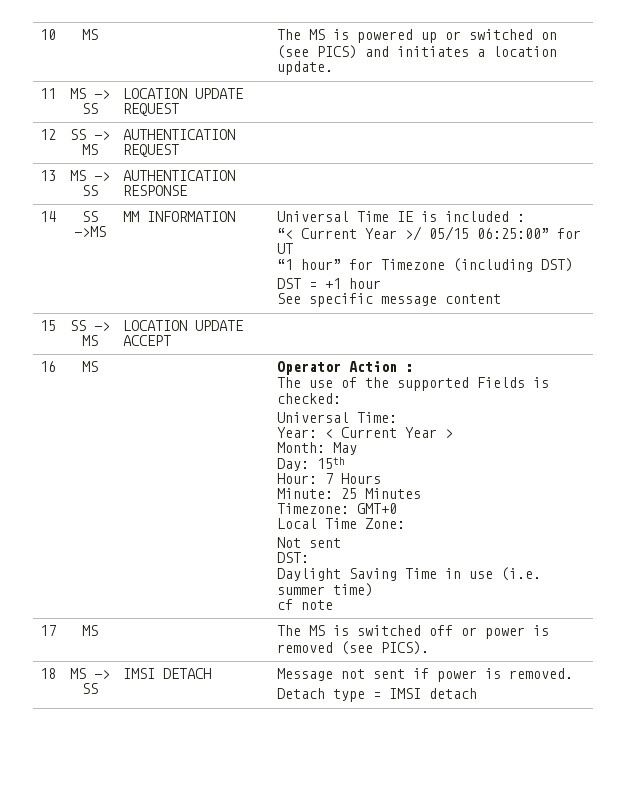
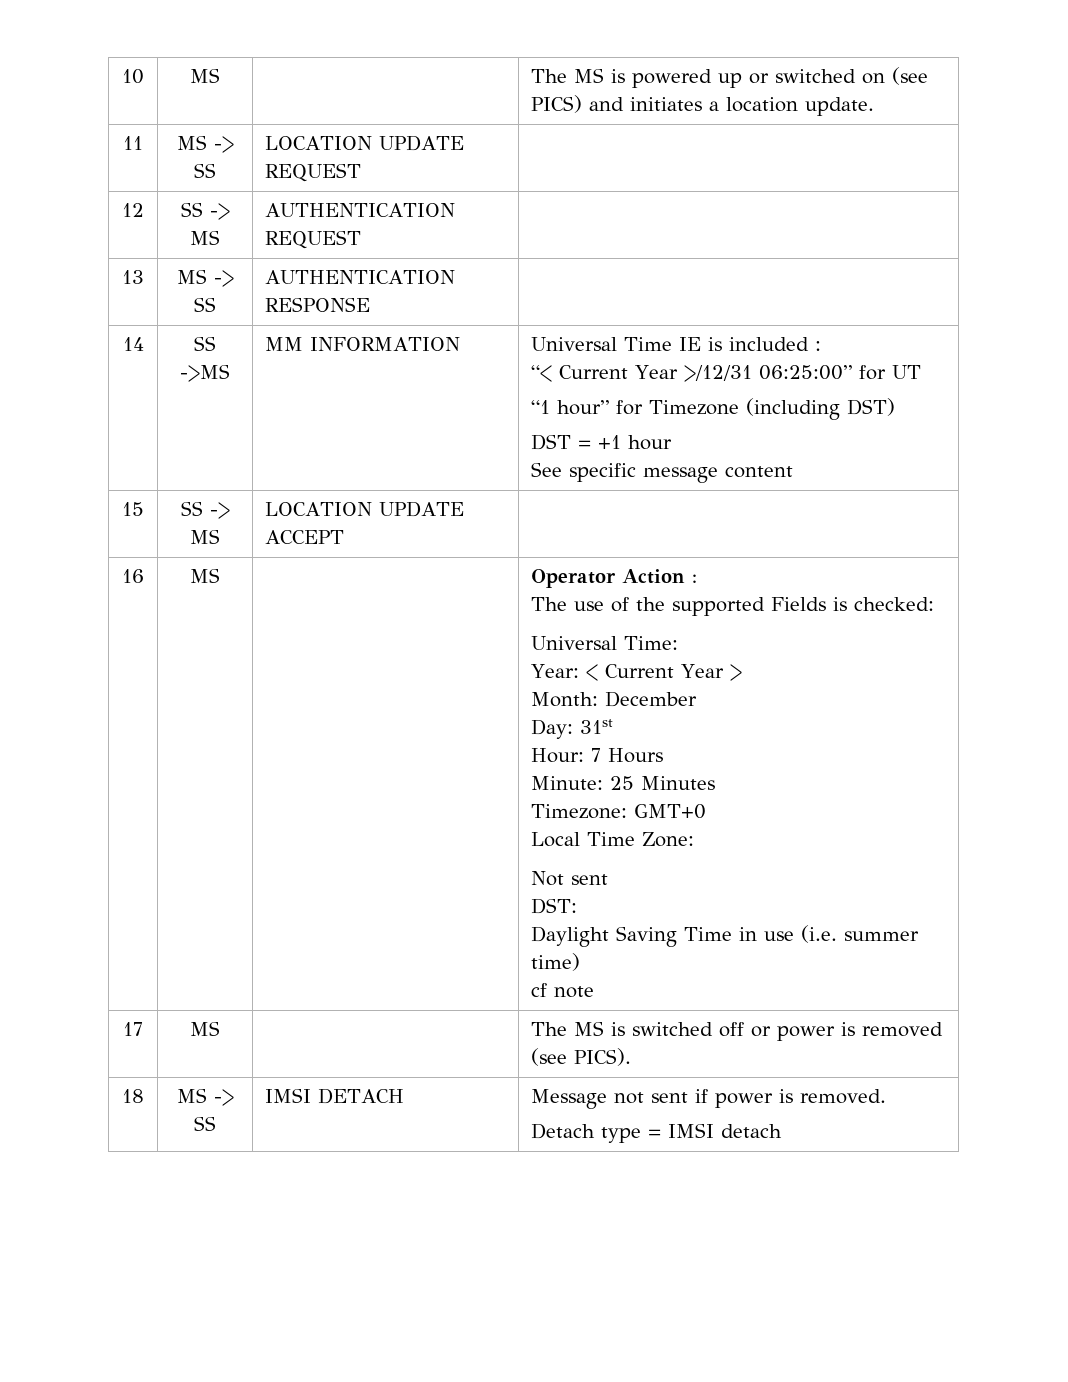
  14 | SS ->MS | MM INFORMATION | Universal Time IE is included :
- “< Current Year >/ 05/15 06:25:00” for UT
+ “< Current Year >/12/31 06:25:00” for UT
- Month: May
+ Month: December
- Day: 15th
+ Day: 31st

